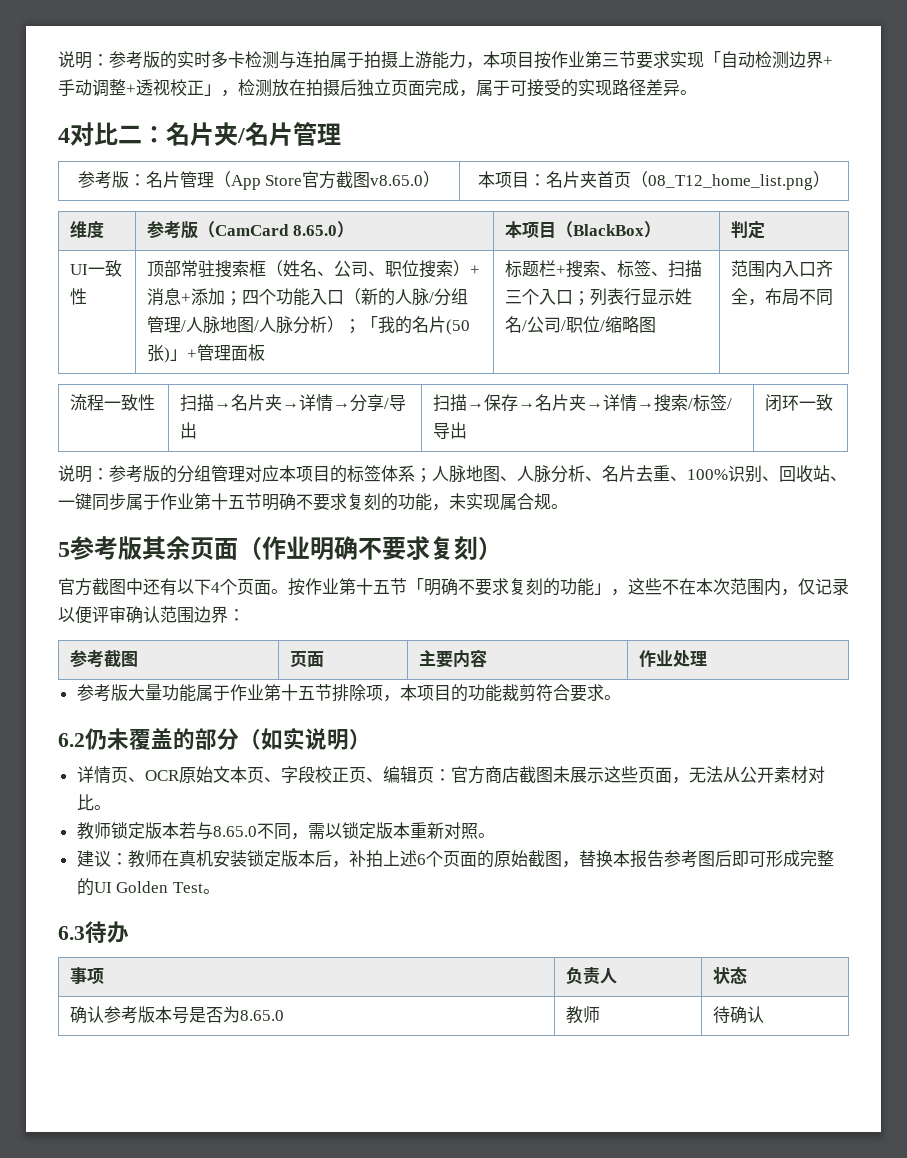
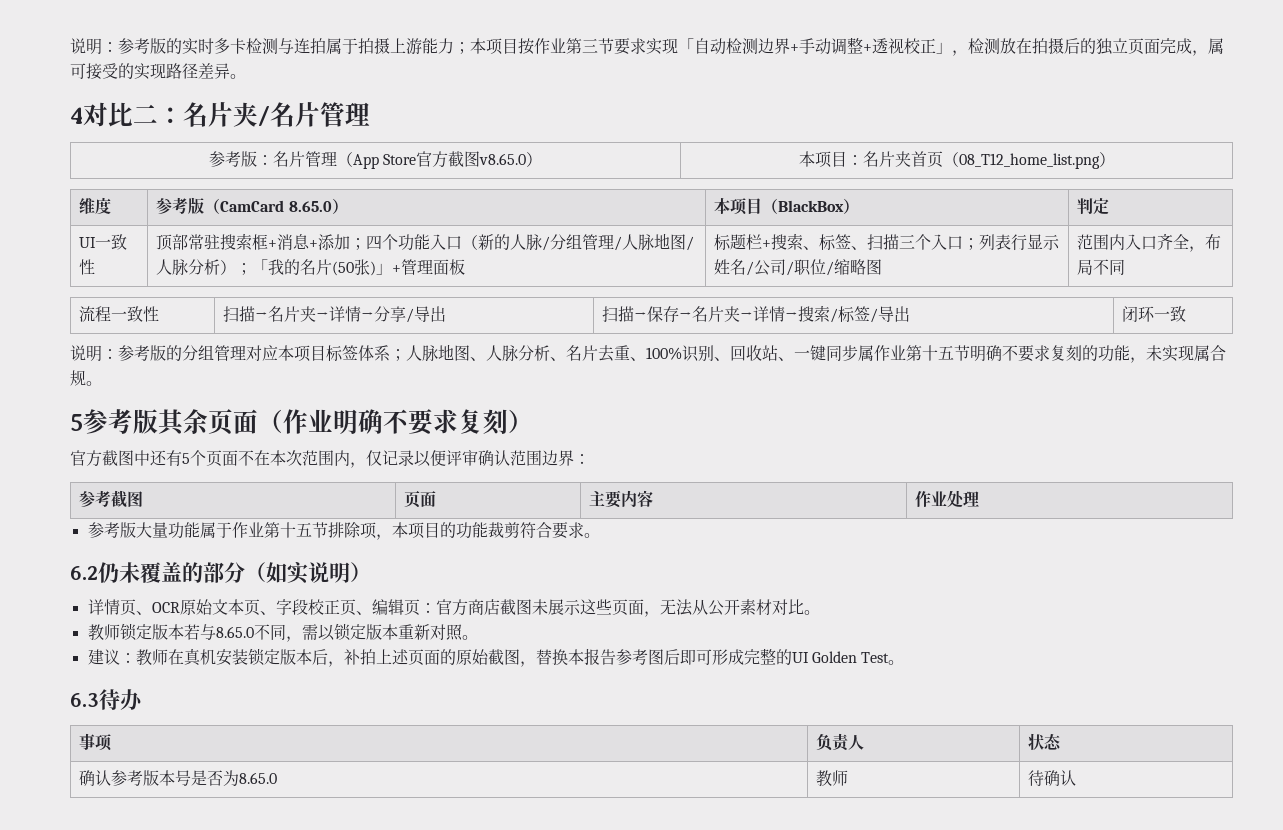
- 说明：参考版的实时多卡检测与连拍属于拍摄上游能力，本项目按作业第三节要求实现「自动检测边界+手动调整+透视校正」，检测放在拍摄后独立页面完成，属于可接受的实现路径差异。
+ 说明：参考版的实时多卡检测与连拍属于拍摄上游能力；本项目按作业第三节要求实现「自动检测边界+手动调整+透视校正」，检测放在拍摄后的独立页面完成，属可接受的实现路径差异。
- 顶部常驻搜索框（姓名、公司、职位搜索）+消息+添加；四个功能入口（新的人脉/分组管理/人脉地图/人脉分析）；「我的名片(50张)」+管理面板
+ 顶部常驻搜索框+消息+添加；四个功能入口（新的人脉/分组管理/人脉地图/人脉分析）；「我的名片(50张)」+管理面板
- 说明：参考版的分组管理对应本项目的标签体系；人脉地图、人脉分析、名片去重、100%识别、回收站、一键同步属于作业第十五节明确不要求复刻的功能，未实现属合规。
+ 说明：参考版的分组管理对应本项目标签体系；人脉地图、人脉分析、名片去重、100%识别、回收站、一键同步属作业第十五节明确不要求复刻的功能，未实现属合规。
- 官方截图中还有以下4个页面。按作业第十五节「明确不要求复刻的功能」，这些不在本次范围内，仅记录以便评审确认范围边界：
+ 官方截图中还有5个页面不在本次范围内，仅记录以便评审确认范围边界：
- 建议：教师在真机安装锁定版本后，补拍上述6个页面的原始截图，替换本报告参考图后即可形成完整的UI Golden Test。
+ 建议：教师在真机安装锁定版本后，补拍上述页面的原始截图，替换本报告参考图后即可形成完整的UI Golden Test。

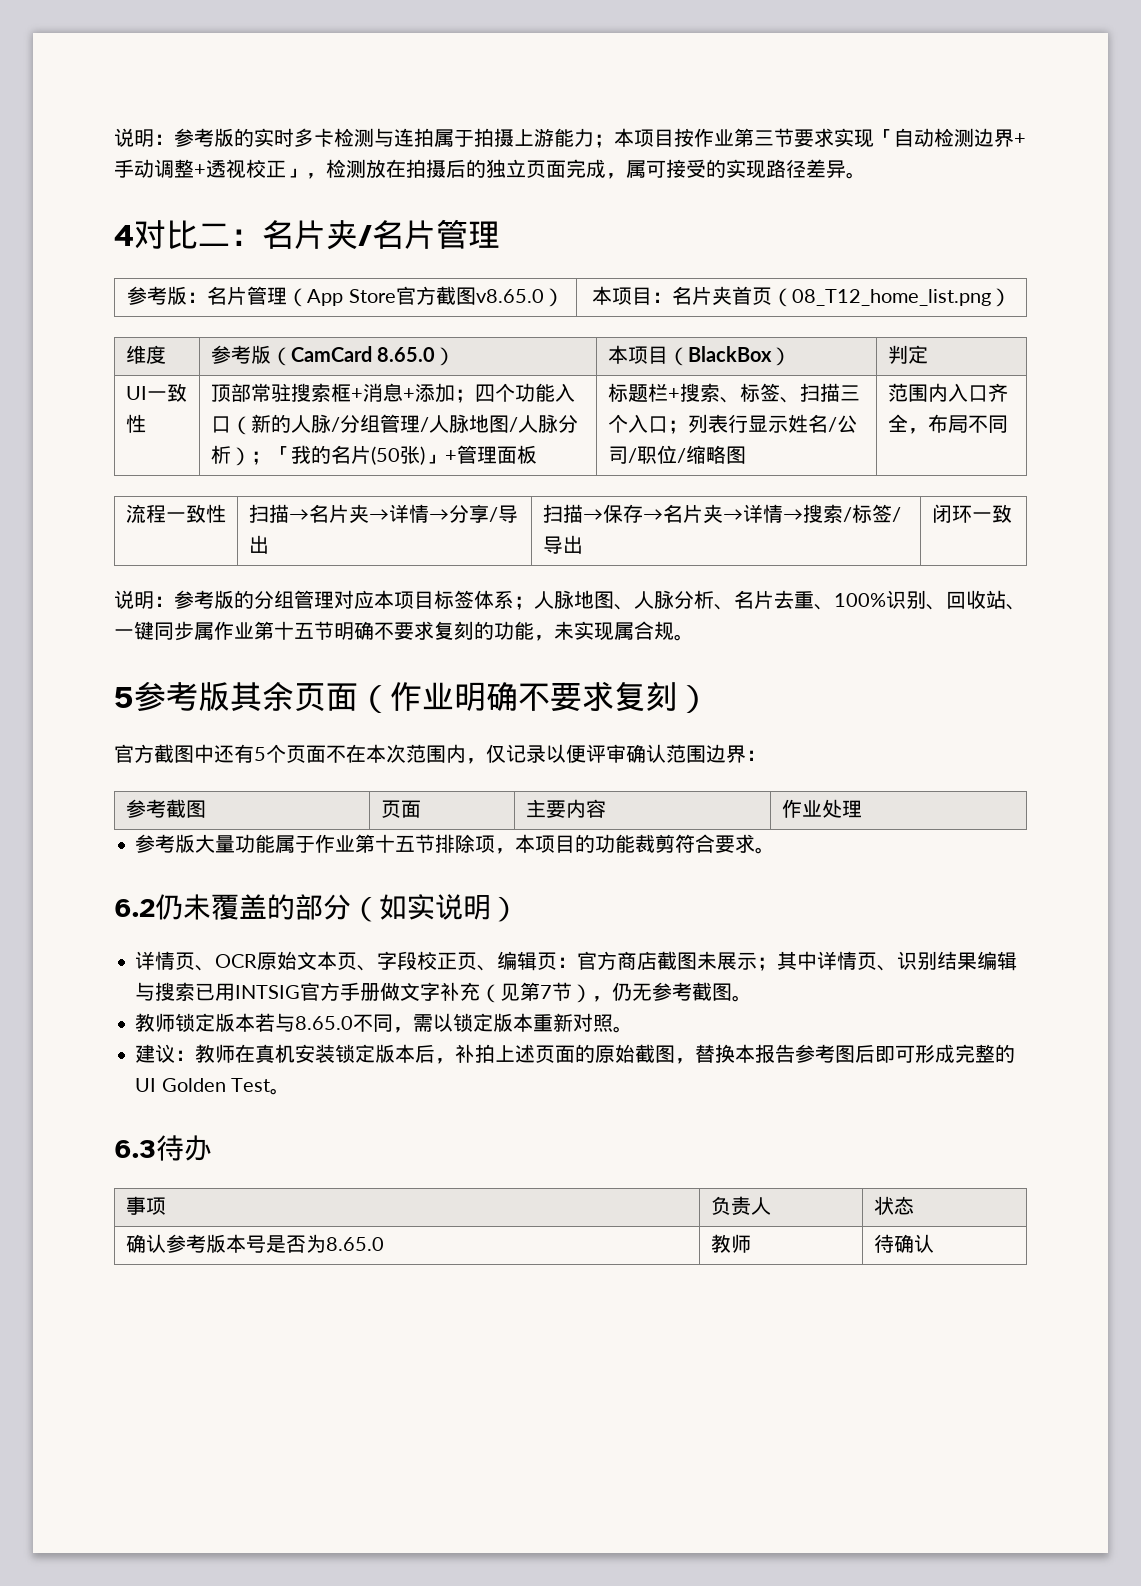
- 详情页、OCR原始文本页、字段校正页、编辑页：官方商店截图未展示这些页面，无法从公开素材对比。
+ 详情页、OCR原始文本页、字段校正页、编辑页：官方商店截图未展示；其中详情页、识别结果编辑与搜索已用INTSIG官方手册做文字补充（见第7节），仍无参考截图。

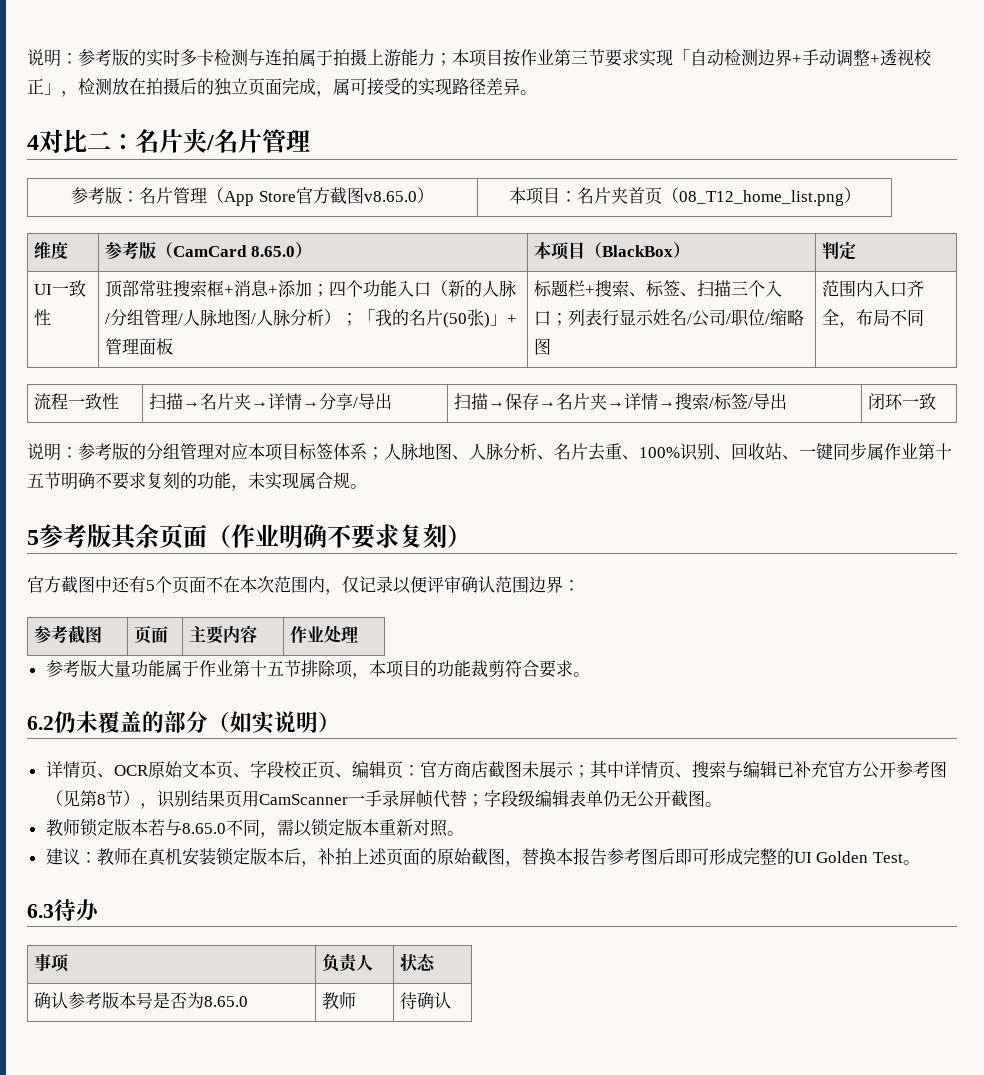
- 详情页、OCR原始文本页、字段校正页、编辑页：官方商店截图未展示；其中详情页、识别结果编辑与搜索已用INTSIG官方手册做文字补充（见第7节），仍无参考截图。
+ 详情页、OCR原始文本页、字段校正页、编辑页：官方商店截图未展示；其中详情页、搜索与编辑已补充官方公开参考图（见第8节），识别结果页用CamScanner一手录屏帧代替；字段级编辑表单仍无公开截图。

